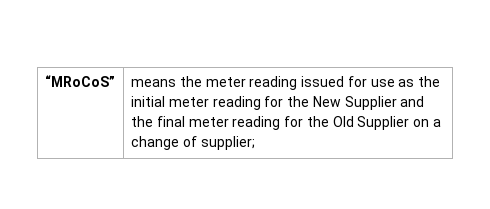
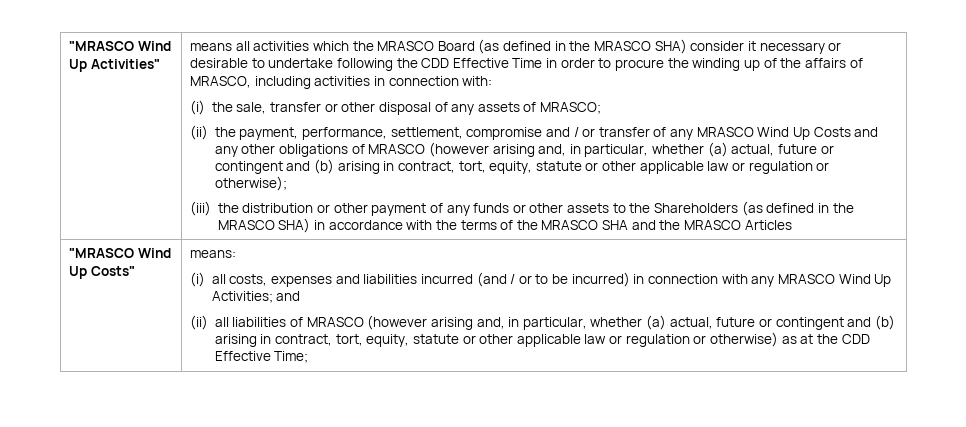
- “MRoCoS” | means the meter reading issued for use as the initial meter reading for the New Supplier and the final meter reading for the Old Supplier on a change of supplier;
+ "MRASCO Wind Up Activities" | means all activities which the MRASCO Board (as defined in the MRASCO SHA) consider it necessary or desirable to undertake following the CDD Effective Time in order to procure the winding up of the affairs of MRASCO, including activities in connection with:
+ (i) the sale, transfer or other disposal of any assets of MRASCO;
+ (ii) the payment, performance, settlement, compromise and / or transfer of any MRASCO Wind Up Costs and any other obligations of MRASCO (however arising and, in particular, whether (a) actual, future or contingent and (b) arising in contract, tort, equity, statute or other applicable law or regulation or otherwise);
+ (iii) the distribution or other payment of any funds or other assets to the Shareholders (as defined in the MRASCO SHA) in accordance with the terms of the MRASCO SHA and the MRASCO Articles
+ "MRASCO Wind Up Costs" | means:
+ (i) all costs, expenses and liabilities incurred (and / or to be incurred) in connection with any MRASCO Wind Up Activities; and
+ (ii) all liabilities of MRASCO (however arising and, in particular, whether (a) actual, future or contingent and (b) arising in contract, tort, equity, statute or other applicable law or regulation or otherwise) as at the CDD Effective Time;

